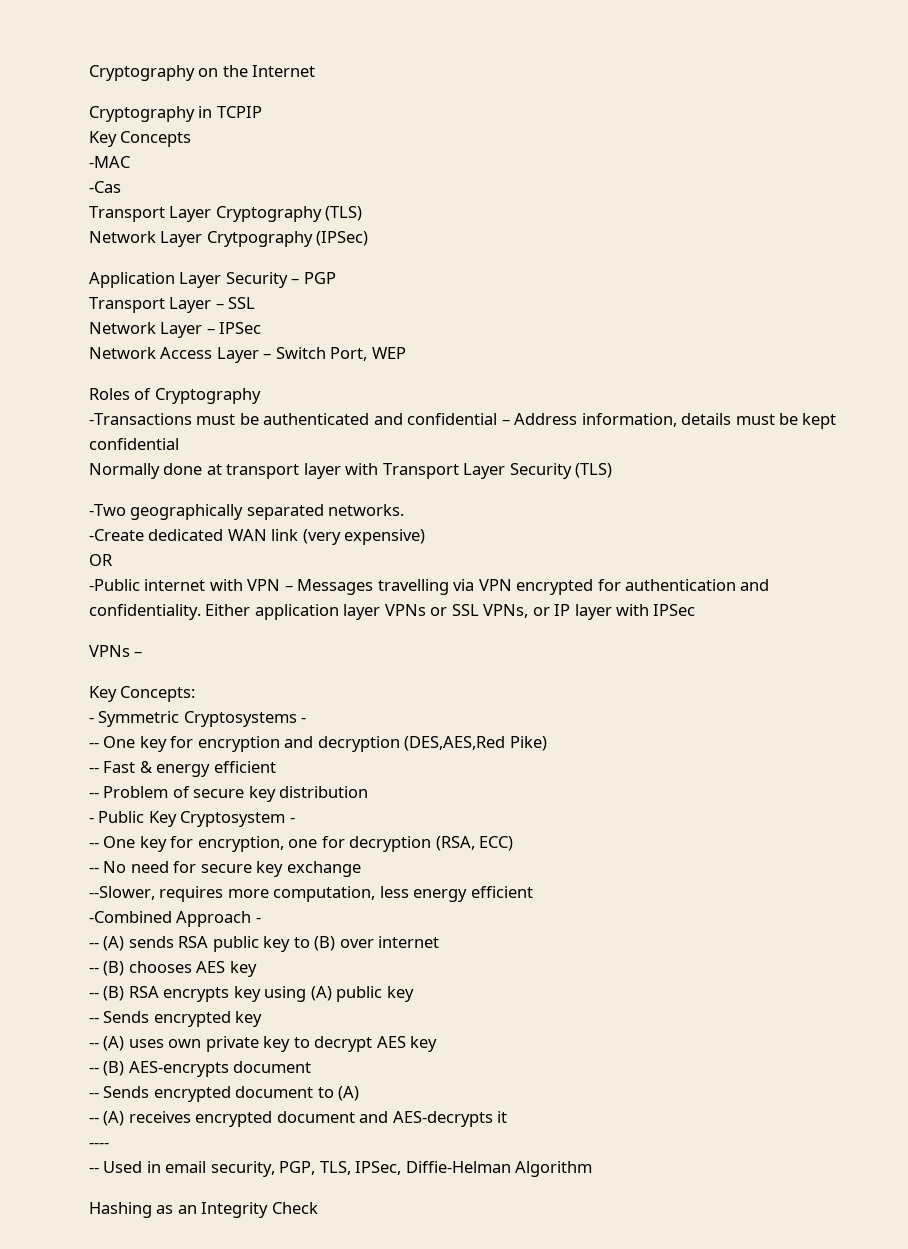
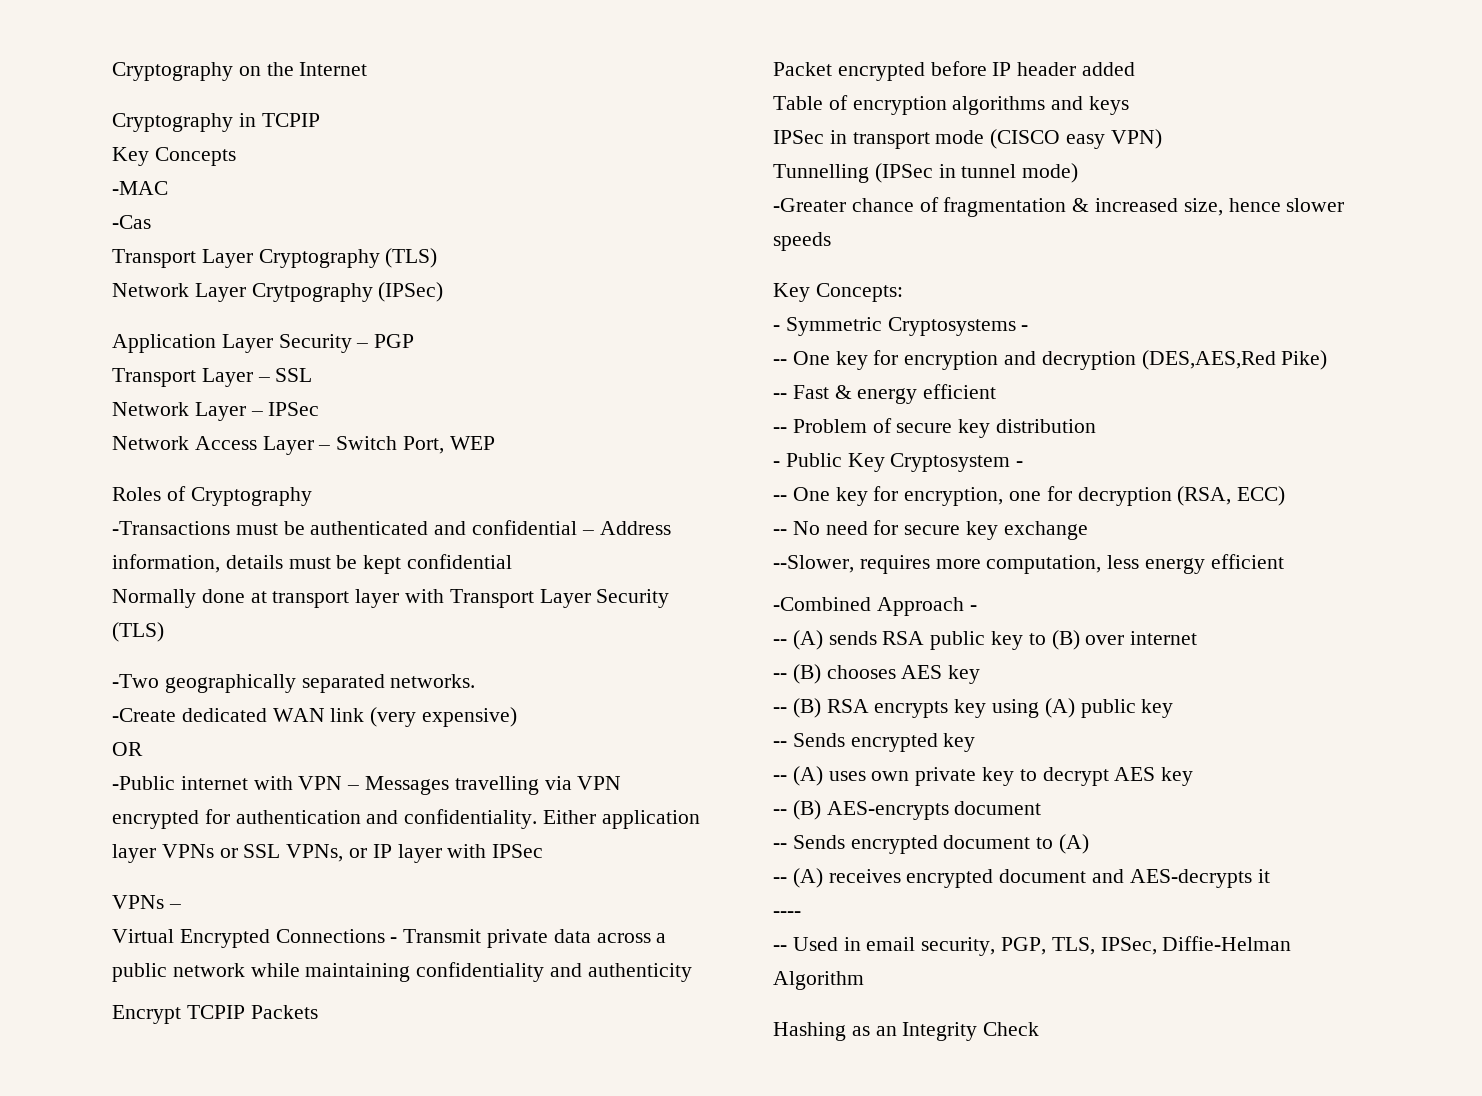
+ Virtual Encrypted Connections - Transmit private data across a public network while maintaining confidentiality and authenticity
+ Encrypt TCPIP Packets
+ Packet encrypted before IP header added
+ Table of encryption algorithms and keys
+ IPSec in transport mode (CISCO easy VPN)
+ Tunnelling (IPSec in tunnel mode)
+ -Greater chance of fragmentation & increased size, hence slower speeds

